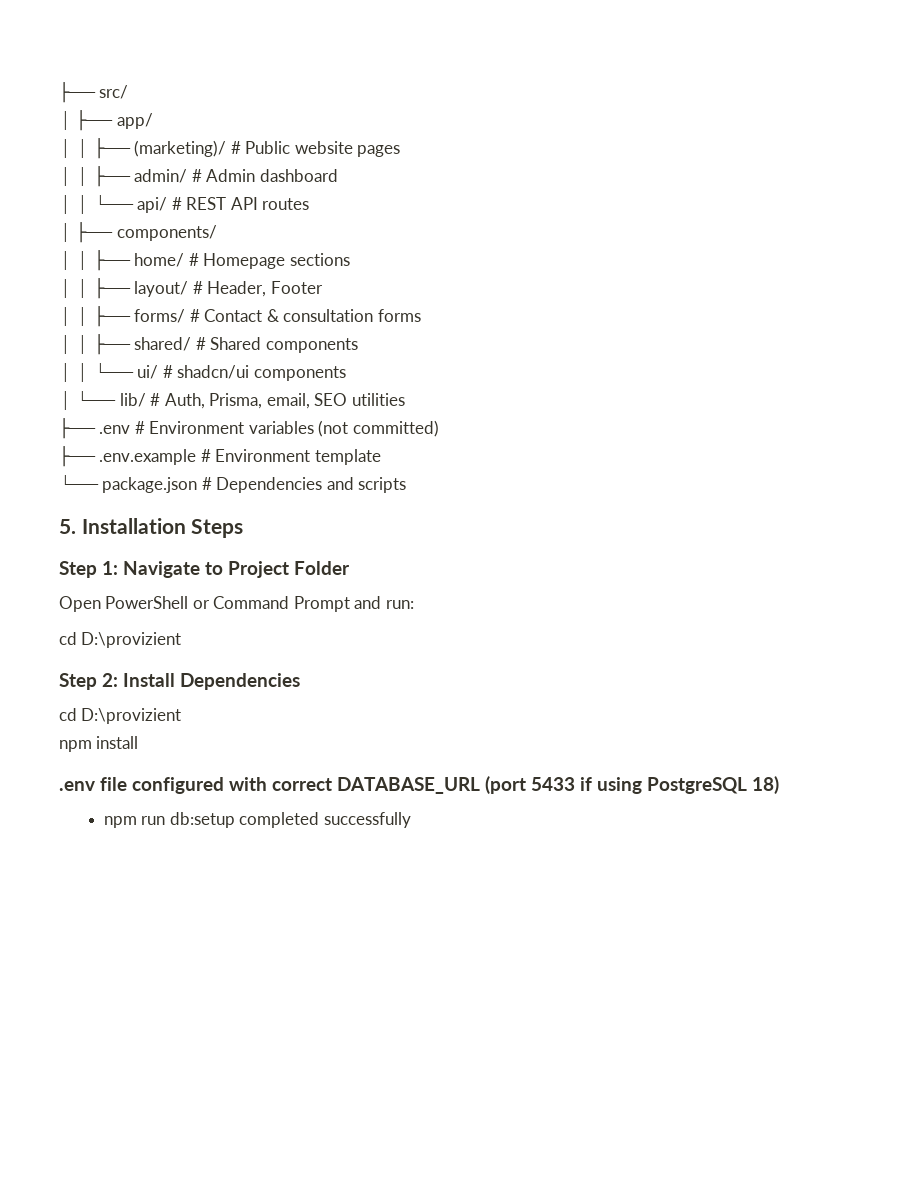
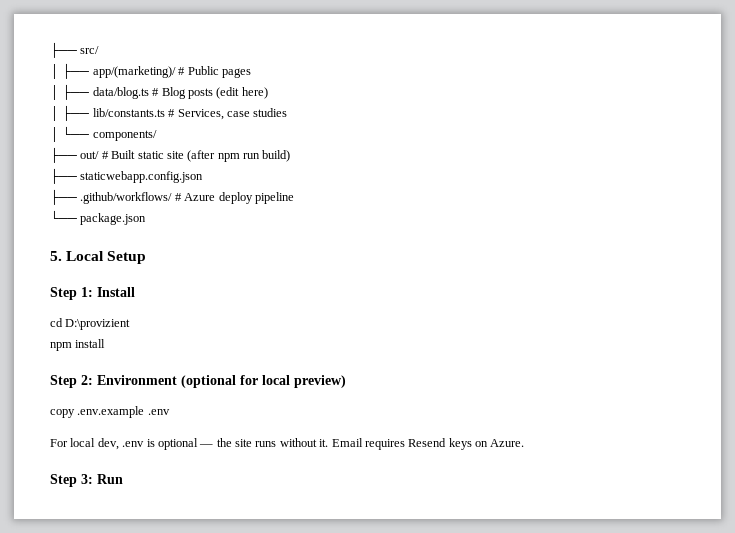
- │ ├── app/
- │ │ ├── (marketing)/ # Public website pages
+ │ ├── app/(marketing)/ # Public pages
- │ │ ├── admin/ # Admin dashboard
- │ │ └── api/ # REST API routes
- │ ├── components/
- │ │ ├── home/ # Homepage sections
- │ │ ├── layout/ # Header, Footer
- │ │ ├── forms/ # Contact & consultation forms
- │ │ ├── shared/ # Shared components
- │ │ └── ui/ # shadcn/ui components
- │ └── lib/ # Auth, Prisma, email, SEO utilities
- ├── .env # Environment variables (not committed)
- ├── .env.example # Environment template
- └── package.json # Dependencies and scripts
+ │ ├── data/blog.ts # Blog posts (edit here)
+ │ ├── lib/constants.ts # Services, case studies
+ │ └── components/
+ ├── out/ # Built static site (after npm run build)
+ ├── staticwebapp.config.json
+ ├── .github/workflows/ # Azure deploy pipeline
+ └── package.json
- 5. Installation Steps
+ 5. Local Setup
- Step 1: Navigate to Project Folder
- Open PowerShell or Command Prompt and run:
- cd D:\provizient
- Step 2: Install Dependencies
+ Step 1: Install
- .env file configured with correct DATABASE_URL (port 5433 if using PostgreSQL 18)
- npm run db:setup completed successfully
+ Step 2: Environment (optional for local preview)
+ copy .env.example .env
+ For local dev, .env is optional — the site runs without it. Email requires Resend keys on Azure.
+ Step 3: Run

